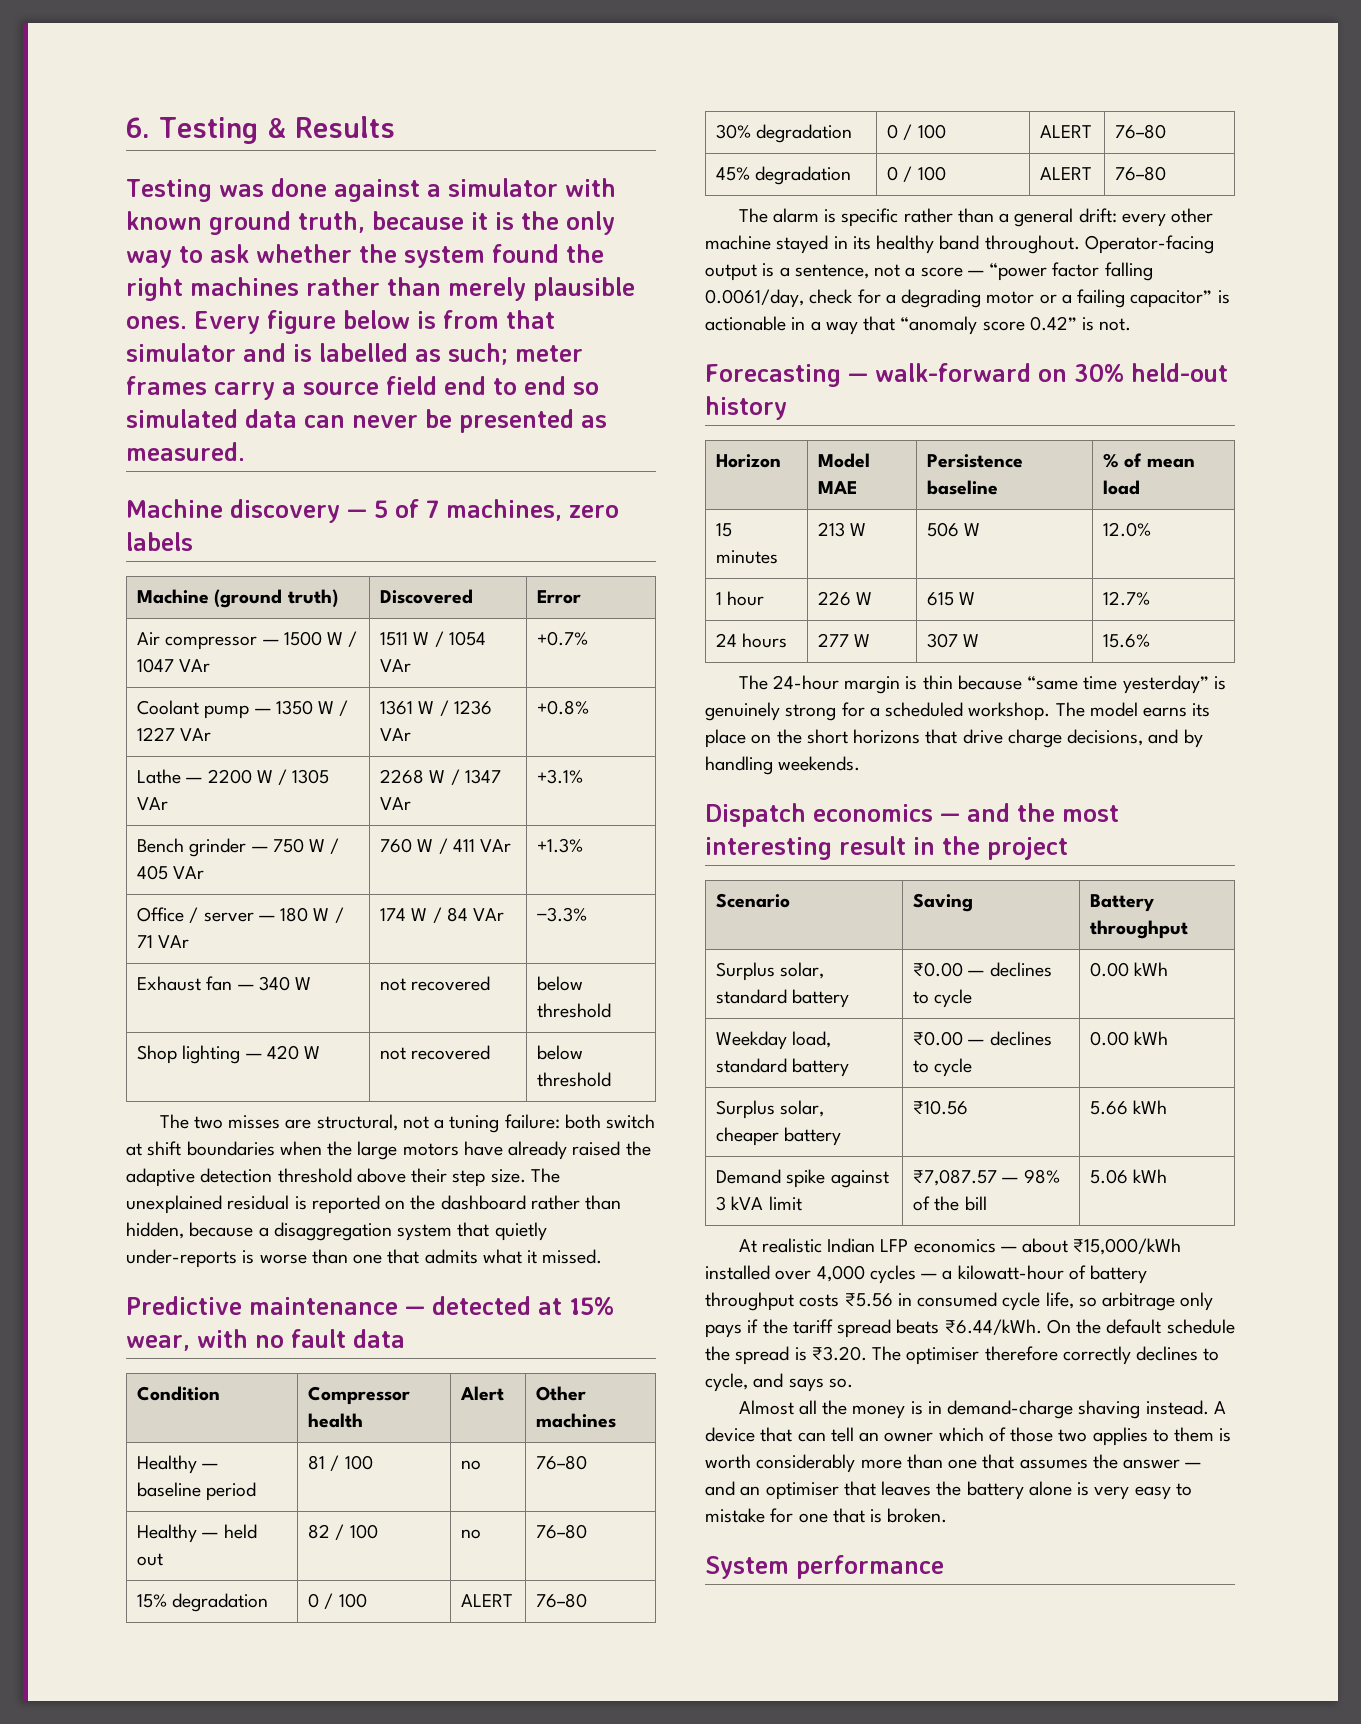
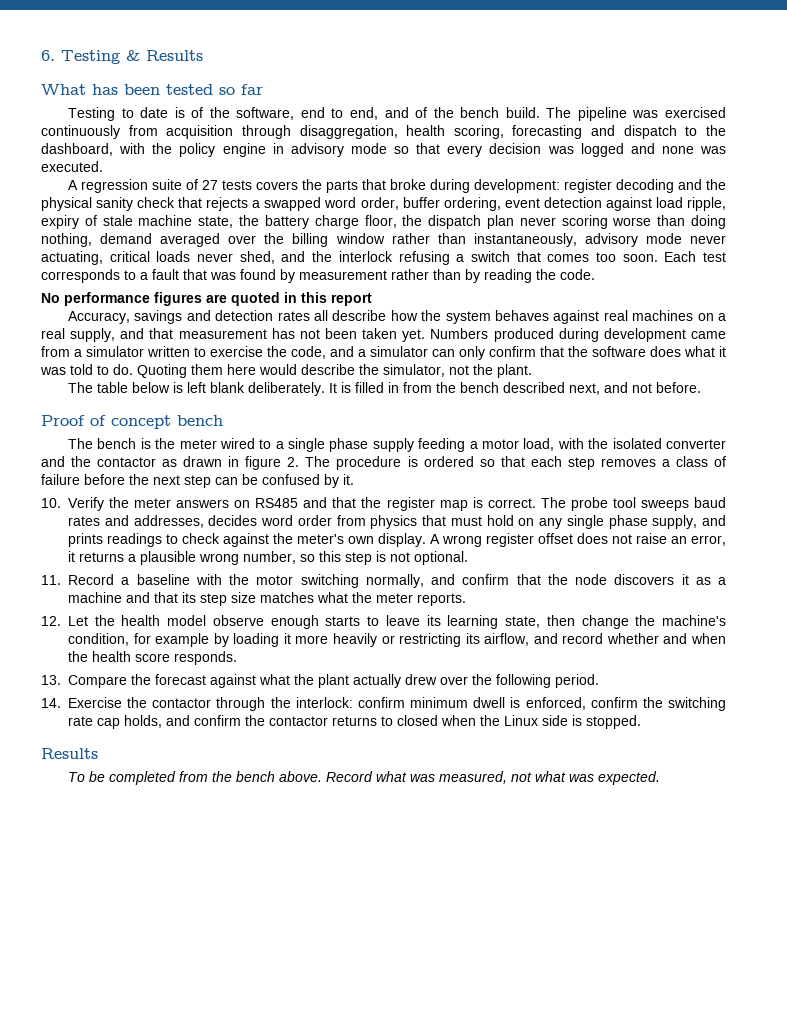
- Testing was done against a simulator with known ground truth, because it is the only way to ask whether the system found the right machines rather than merely plausible ones. Every figure below is from that simulator and is labelled as such; meter frames carry a source field end to end so simulated data can never be presented as measured.
- Machine discovery — 5 of 7 machines, zero labels
- Machine (ground truth) | Discovered | Error
- Air compressor — 1500 W / 1047 VAr | 1511 W / 1054 VAr | +0.7%
- Coolant pump — 1350 W / 1227 VAr | 1361 W / 1236 VAr | +0.8%
- Lathe — 2200 W / 1305 VAr | 2268 W / 1347 VAr | +3.1%
- Bench grinder — 750 W / 405 VAr | 760 W / 411 VAr | +1.3%
- Office / server — 180 W / 71 VAr | 174 W / 84 VAr | −3.3%
- Exhaust fan — 340 W | not recovered | below threshold
- Shop lighting — 420 W | not recovered | below threshold
- The two misses are structural, not a tuning failure: both switch at shift boundaries when the large motors have already raised the adaptive detection threshold above their step size. The unexplained residual is reported on the dashboard rather than hidden, because a disaggregation system that quietly under-reports is worse than one that admits what it missed.
- Predictive maintenance — detected at 15% wear, with no fault data
- Condition | Compressor health | Alert | Other machines
- Healthy — baseline period | 81 / 100 | no | 76–80
- Healthy — held out | 82 / 100 | no | 76–80
- 15% degradation | 0 / 100 | ALERT | 76–80
- 30% degradation | 0 / 100 | ALERT | 76–80
- 45% degradation | 0 / 100 | ALERT | 76–80
- The alarm is specific rather than a general drift: every other machine stayed in its healthy band throughout. Operator-facing output is a sentence, not a score — “power factor falling 0.0061/day, check for a degrading motor or a failing capacitor” is actionable in a way that “anomaly score 0.42” is not.
- Forecasting — walk-forward on 30% held-out history
- Horizon | Model MAE | Persistence baseline | % of mean load
- 15 minutes | 213 W | 506 W | 12.0%
- 1 hour | 226 W | 615 W | 12.7%
- 24 hours | 277 W | 307 W | 15.6%
- The 24-hour margin is thin because “same time yesterday” is genuinely strong for a scheduled workshop. The model earns its place on the short horizons that drive charge decisions, and by handling weekends.
- Dispatch economics — and the most interesting result in the project
- Scenario | Saving | Battery throughput
- Surplus solar, standard battery | ₹0.00 — declines to cycle | 0.00 kWh
- Weekday load, standard battery | ₹0.00 — declines to cycle | 0.00 kWh
- Surplus solar, cheaper battery | ₹10.56 | 5.66 kWh
- Demand spike against 3 kVA limit | ₹7,087.57 — 98% of the bill | 5.06 kWh
- At realistic Indian LFP economics — about ₹15,000/kWh installed over 4,000 cycles — a kilowatt-hour of battery throughput costs ₹5.56 in consumed cycle life, so arbitrage only pays if the tariff spread beats ₹6.44/kWh. On the default schedule the spread is ₹3.20. The optimiser therefore correctly declines to cycle, and says so.
- Almost all the money is in demand-charge shaving instead. A device that can tell an owner which of those two applies to them is worth considerably more than one that assumes the answer — and an optimiser that leaves the battery alone is very easy to mistake for one that is broken.
- System performance
+ What has been tested so far
+ Testing to date is of the software, end to end, and of the bench build. The pipeline was exercised continuously from acquisition through disaggregation, health scoring, forecasting and dispatch to the dashboard, with the policy engine in advisory mode so that every decision was logged and none was executed.
+ A regression suite of 27 tests covers the parts that broke during development: register decoding and the physical sanity check that rejects a swapped word order, buffer ordering, event detection against load ripple, expiry of stale machine state, the battery charge floor, the dispatch plan never scoring worse than doing nothing, demand averaged over the billing window rather than instantaneously, advisory mode never actuating, critical loads never shed, and the interlock refusing a switch that comes too soon. Each test corresponds to a fault that was found by measurement rather than by reading the code.
+ No performance figures are quoted in this report
+ Accuracy, savings and detection rates all describe how the system behaves against real machines on a real supply, and that measurement has not been taken yet. Numbers produced during development came from a simulator written to exercise the code, and a simulator can only confirm that the software does what it was told to do. Quoting them here would describe the simulator, not the plant.
+ The table below is left blank deliberately. It is filled in from the bench described next, and not before.
+ Proof of concept bench
+ The bench is the meter wired to a single phase supply feeding a motor load, with the isolated converter and the contactor as drawn in figure 2. The procedure is ordered so that each step removes a class of failure before the next step can be confused by it.
+ 10. Verify the meter answers on RS485 and that the register map is correct. The probe tool sweeps baud rates and addresses, decides word order from physics that must hold on any single phase supply, and prints readings to check against the meter's own display. A wrong register offset does not raise an error, it returns a plausible wrong number, so this step is not optional.
+ 11. Record a baseline with the motor switching normally, and confirm that the node discovers it as a machine and that its step size matches what the meter reports.
+ 12. Let the health model observe enough starts to leave its learning state, then change the machine's condition, for example by loading it more heavily or restricting its airflow, and record whether and when the health score responds.
+ 13. Compare the forecast against what the plant actually drew over the following period.
+ 14. Exercise the contactor through the interlock: confirm minimum dwell is enforced, confirm the switching rate cap holds, and confirm the contactor returns to closed when the Linux side is stopped.
+ Results
+ To be completed from the bench above. Record what was measured, not what was expected.

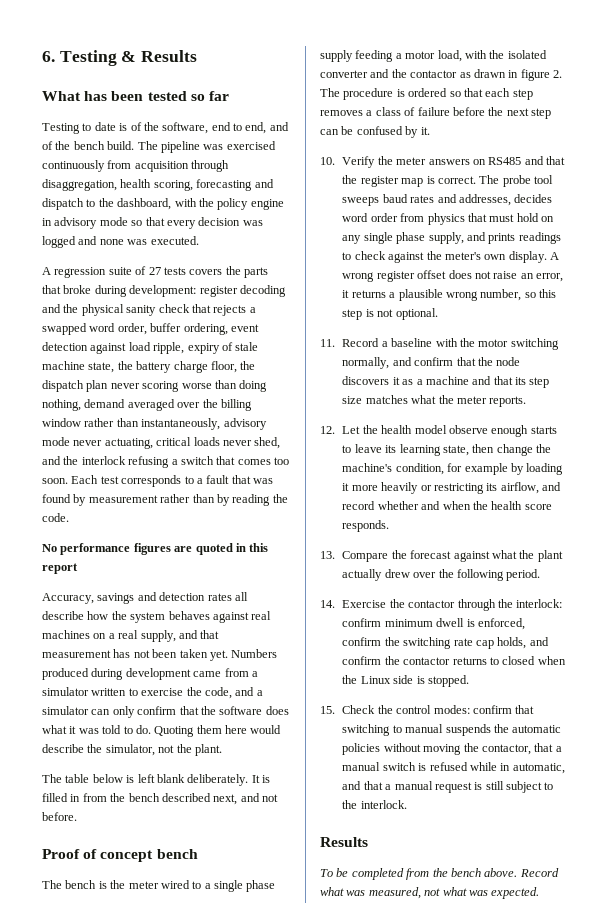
+ 15. Check the control modes: confirm that switching to manual suspends the automatic policies without moving the contactor, that a manual switch is refused while in automatic, and that a manual request is still subject to the interlock.

